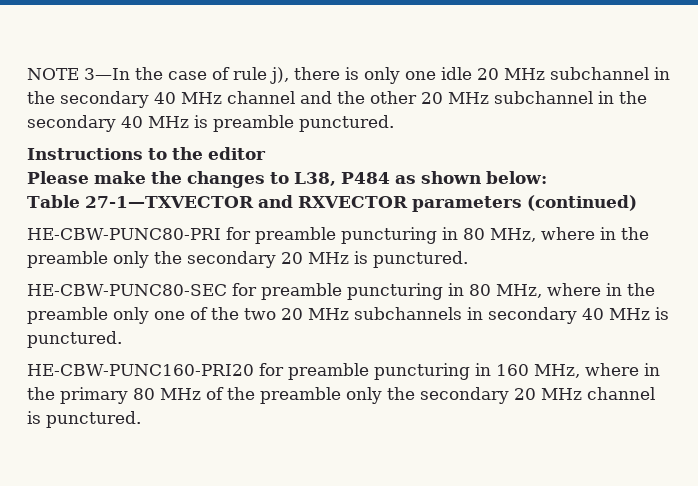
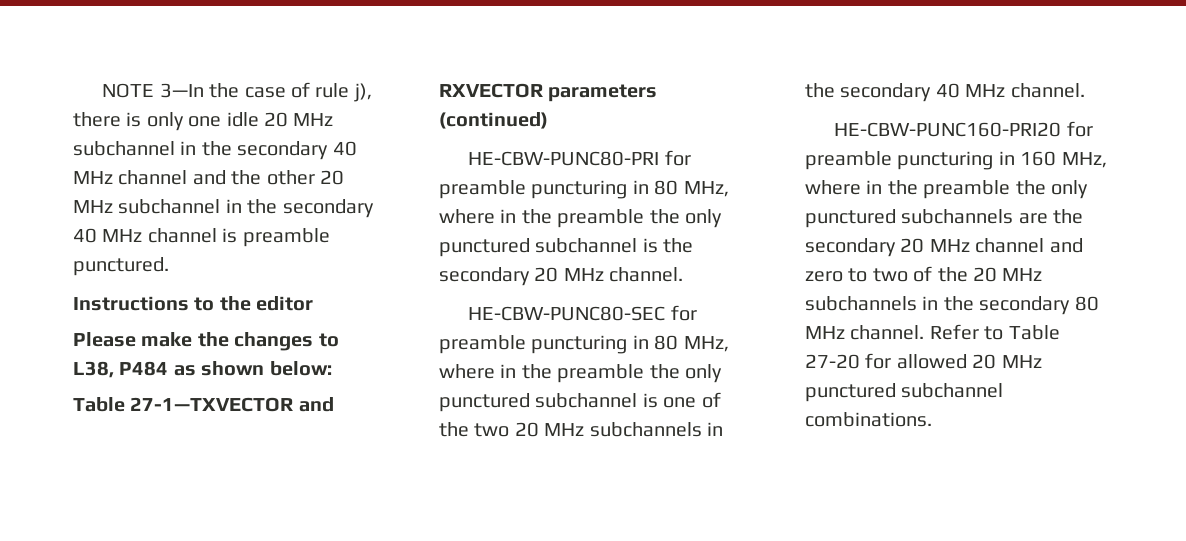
- NOTE 3—In the case of rule j), there is only one idle 20 MHz subchannel in the secondary 40 MHz channel and the other 20 MHz subchannel in the secondary 40 MHz is preamble punctured.
+ NOTE 3—In the case of rule j), there is only one idle 20 MHz subchannel in the secondary 40 MHz channel and the other 20 MHz subchannel in the secondary 40 MHz channel is preamble punctured.
- HE-CBW-PUNC80-PRI for preamble puncturing in 80 MHz, where in the preamble only the secondary 20 MHz is punctured.
+ HE-CBW-PUNC80-PRI for preamble puncturing in 80 MHz, where in the preamble the only punctured subchannel is the secondary 20 MHz channel.
- HE-CBW-PUNC80-SEC for preamble puncturing in 80 MHz, where in the preamble only one of the two 20 MHz subchannels in secondary 40 MHz is punctured.
+ HE-CBW-PUNC80-SEC for preamble puncturing in 80 MHz, where in the preamble the only punctured subchannel is one of the two 20 MHz subchannels in the secondary 40 MHz channel.
- HE-CBW-PUNC160-PRI20 for preamble puncturing in 160 MHz, where in the primary 80 MHz of the preamble only the secondary 20 MHz channel is punctured.
+ HE-CBW-PUNC160-PRI20 for preamble puncturing in 160 MHz, where in the preamble the only punctured subchannels are the secondary 20 MHz channel and zero to two of the 20 MHz subchannels in the secondary 80 MHz channel. Refer to Table 27-20 for allowed 20 MHz punctured subchannel combinations.

